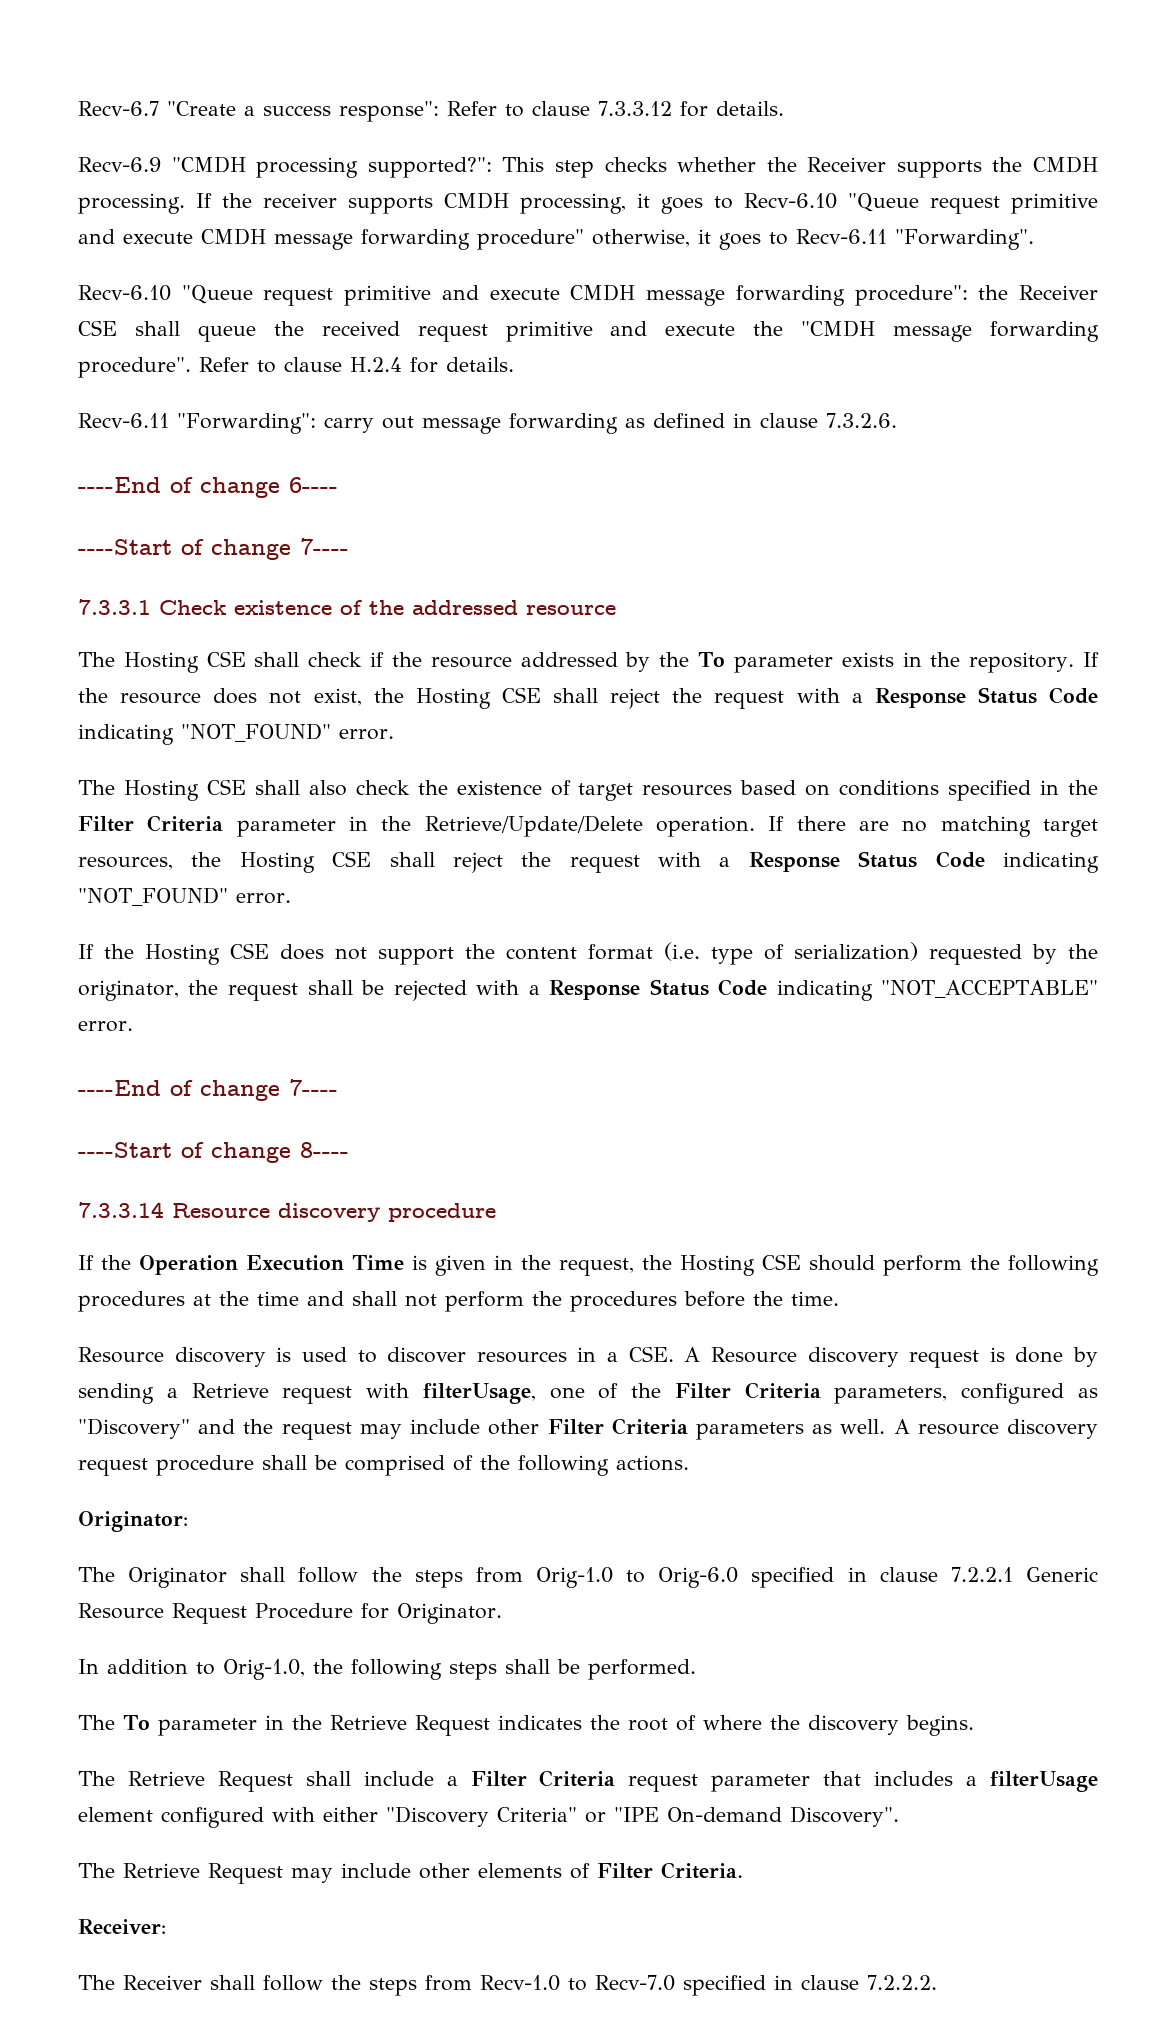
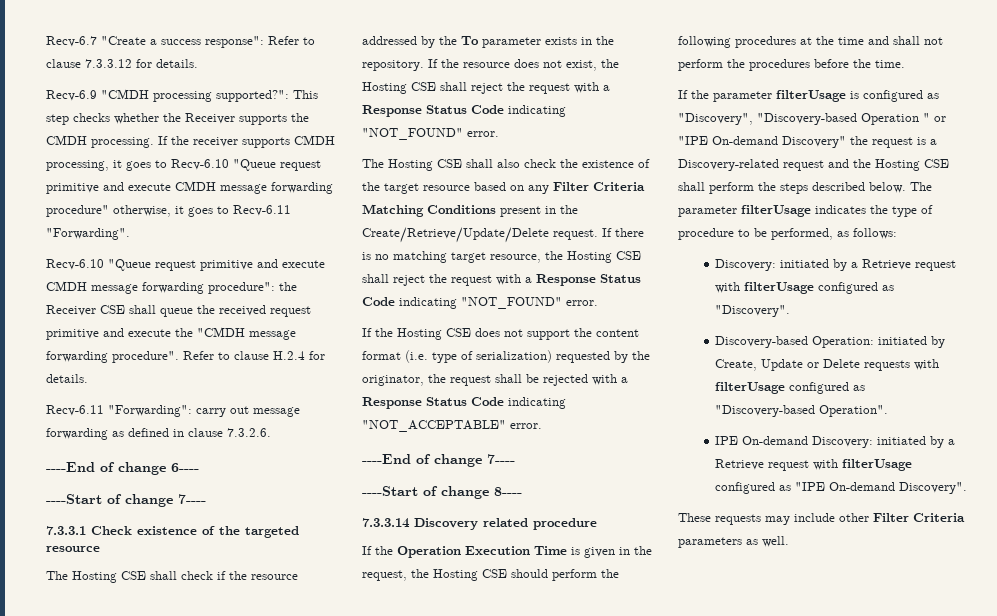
- 7.3.3.1 Check existence of the addressed resource
+ 7.3.3.1 Check existence of the targeted resource
- The Hosting CSE shall also check the existence of target resources based on conditions specified in the Filter Criteria parameter in the Retrieve/Update/Delete operation.
+ The Hosting CSE shall also check the existence of the target resource based on any Filter Criteria Matching Conditions present in the Create/Retrieve/Update/Delete request.
- If there are no matching target resources, the Hosting CSE shall reject the request with a Response Status Code indicating "NOT_FOUND" error.
+ If there is no matching target resource, the Hosting CSE shall reject the request with a Response Status Code indicating "NOT_FOUND" error.
- 7.3.3.14 Resource discovery procedure
+ 7.3.3.14 Discovery related procedure
- Resource discovery is used to discover resources in a CSE. A Resource discovery request is done by sending a Retrieve request with filterUsage, one of the Filter Criteria parameters, configured as "Discovery" and the request may include other Filter Criteria parameters as well. A resource discovery request procedure shall be comprised of the following actions.
- Originator:
- The Originator shall follow the steps from Orig-1.0 to Orig-6.0 specified in clause 7.2.2.1 Generic Resource Request Procedure for Originator.
- In addition to Orig-1.0, the following steps shall be performed.
- The To parameter in the Retrieve Request indicates the root of where the discovery begins.
- The Retrieve Request shall include a Filter Criteria request parameter that includes a filterUsage element configured with either "Discovery Criteria" or "IPE On-demand Discovery".
- The Retrieve Request may include other elements of Filter Criteria.
- Receiver:
- The Receiver shall follow the steps from Recv-1.0 to Recv-7.0 specified in clause 7.2.2.2.
+ If the parameter filterUsage is configured as "Discovery", "Discovery-based Operation " or "IPE On-demand Discovery" the request is a Discovery-related request and the Hosting CSE shall perform the steps described below. The parameter filterUsage indicates the type of procedure to be performed, as follows:
+ Discovery: initiated by a Retrieve request with filterUsage configured as "Discovery".
+ Discovery-based Operation: initiated by Create, Update or Delete requests with filterUsage configured as "Discovery-based Operation".
+ IPE On-demand Discovery: initiated by a Retrieve request with filterUsage configured as "IPE On-demand Discovery".
+ These requests may include other Filter Criteria parameters as well.

